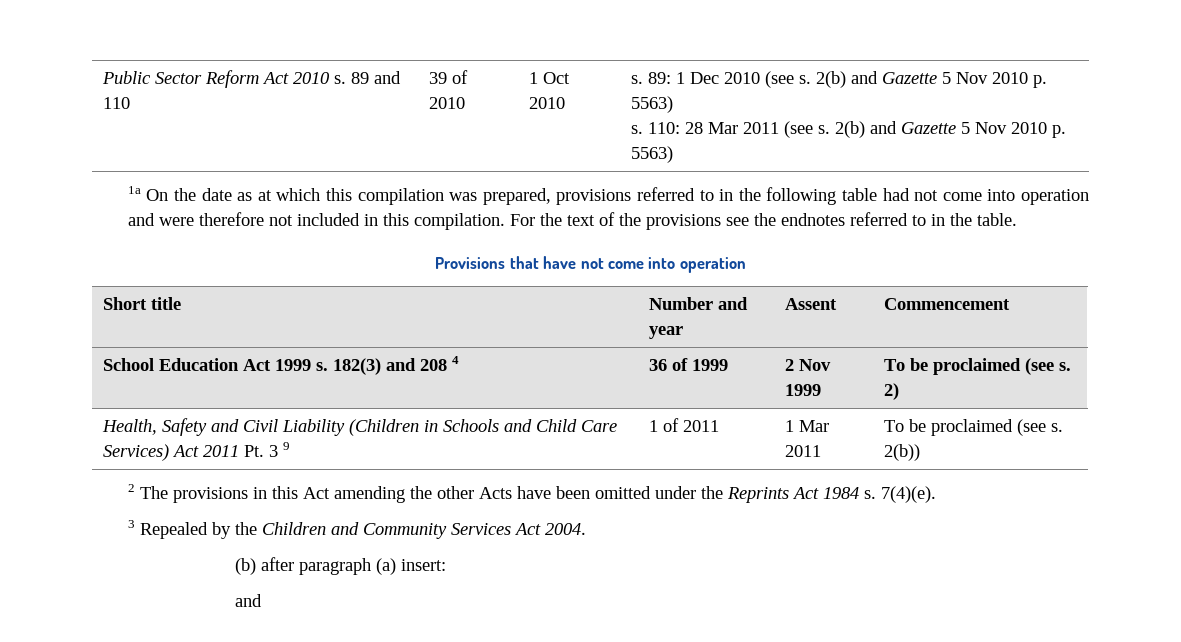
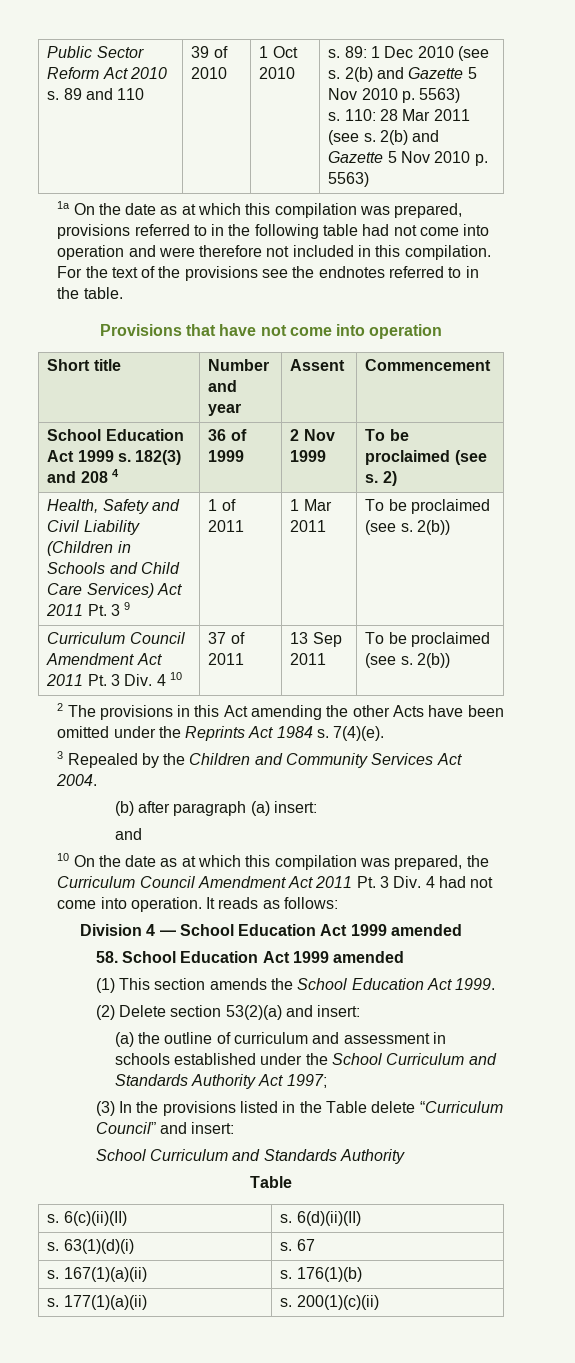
+ Curriculum Council Amendment Act 2011 Pt. 3 Div. 4 10 | 37 of 2011 | 13 Sep 2011 | To be proclaimed (see s. 2(b))
+ 10 On the date as at which this compilation was prepared, the Curriculum Council Amendment Act 2011 Pt. 3 Div. 4 had not come into operation. It reads as follows:
+ Division 4 — School Education Act 1999 amended
+ 58. School Education Act 1999 amended
+ (1) This section amends the School Education Act 1999.
+ (2) Delete section 53(2)(a) and insert:
+ (a) the outline of curriculum and assessment in schools established under the School Curriculum and Standards Authority Act 1997;
+ (3) In the provisions listed in the Table delete “Curriculum Council” and insert:
+ School Curriculum and Standards Authority
+ Table
+ s. 6(c)(ii)(II) | s. 6(d)(ii)(II)
+ s. 63(1)(d)(i) | s. 67
+ s. 167(1)(a)(ii) | s. 176(1)(b)
+ s. 177(1)(a)(ii) | s. 200(1)(c)(ii)

